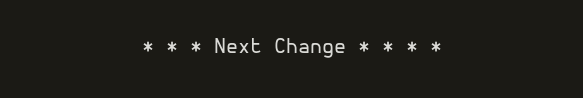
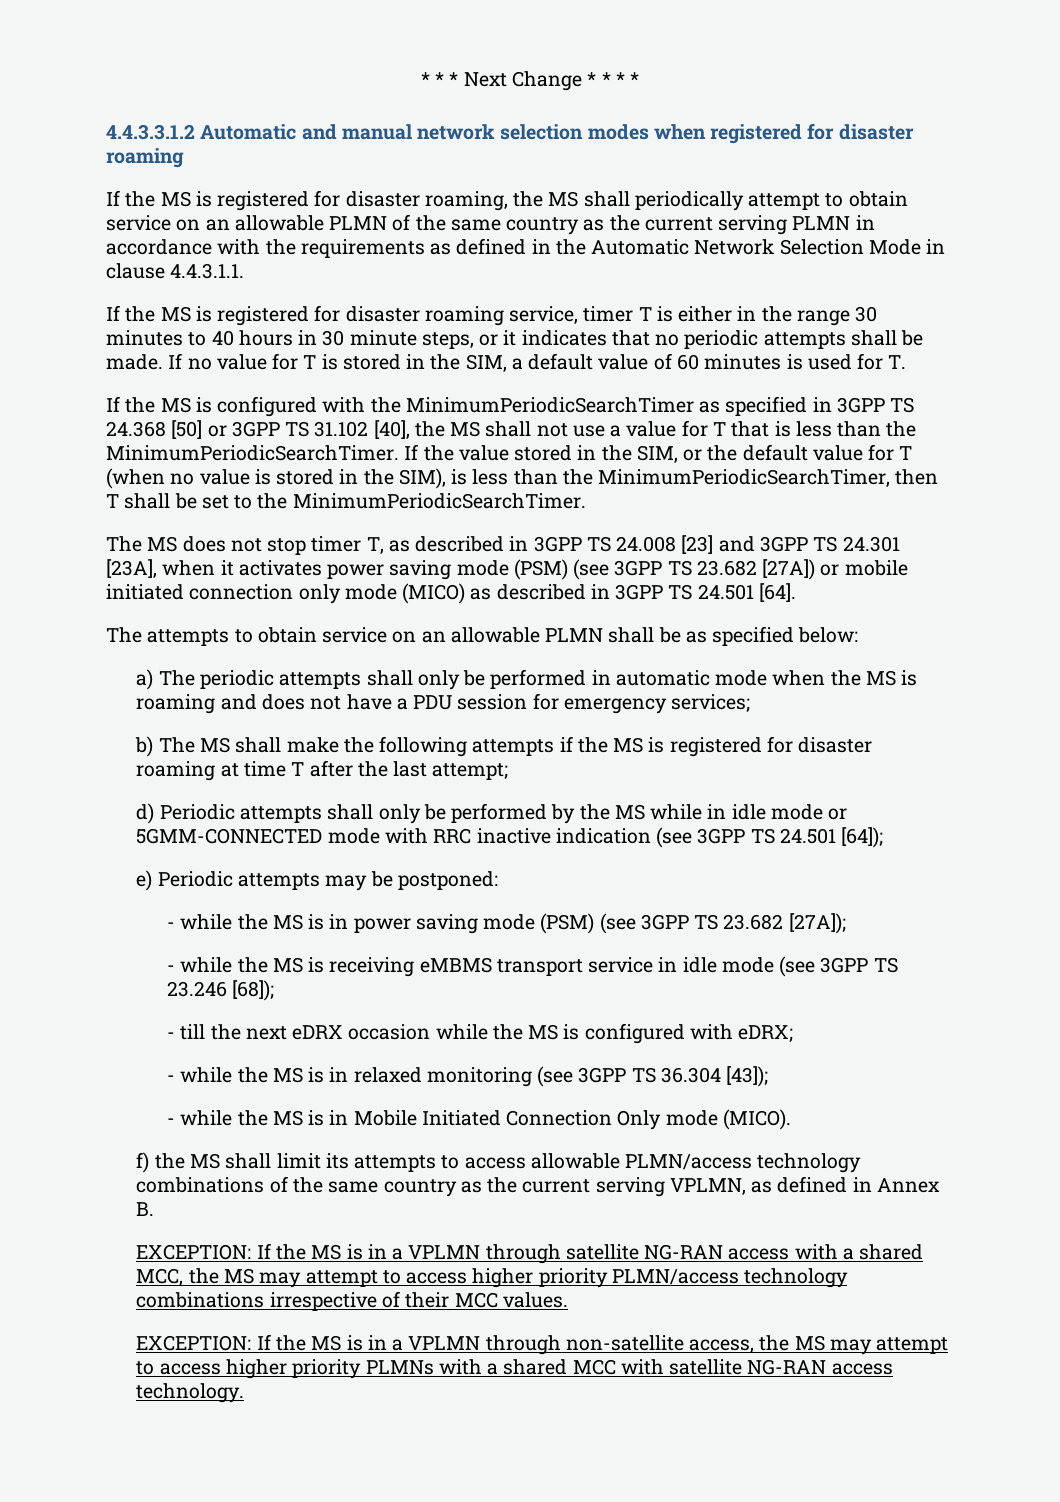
+ 4.4.3.3.1.2 Automatic and manual network selection modes when registered for disaster roaming
+ If the MS is registered for disaster roaming, the MS shall periodically attempt to obtain service on an allowable PLMN of the same country as the current serving PLMN in accordance with the requirements as defined in the Automatic Network Selection Mode in clause 4.4.3.1.1.
+ If the MS is registered for disaster roaming service, timer T is either in the range 30 minutes to 40 hours in 30 minute steps, or it indicates that no periodic attempts shall be made. If no value for T is stored in the SIM, a default value of 60 minutes is used for T.
+ If the MS is configured with the MinimumPeriodicSearchTimer as specified in 3GPP TS 24.368 [50] or 3GPP TS 31.102 [40], the MS shall not use a value for T that is less than the MinimumPeriodicSearchTimer. If the value stored in the SIM, or the default value for T (when no value is stored in the SIM), is less than the MinimumPeriodicSearchTimer, then T shall be set to the MinimumPeriodicSearchTimer.
+ The MS does not stop timer T, as described in 3GPP TS 24.008 [23] and 3GPP TS 24.301 [23A], when it activates power saving mode (PSM) (see 3GPP TS 23.682 [27A]) or mobile initiated connection only mode (MICO) as described in 3GPP TS 24.501 [64].
+ The attempts to obtain service on an allowable PLMN shall be as specified below:
+ a) The periodic attempts shall only be performed in automatic mode when the MS is roaming and does not have a PDU session for emergency services;
+ b) The MS shall make the following attempts if the MS is registered for disaster roaming at time T after the last attempt;
+ d) Periodic attempts shall only be performed by the MS while in idle mode or 5GMM-CONNECTED mode with RRC inactive indication (see 3GPP TS 24.501 [64]);
+ e) Periodic attempts may be postponed:
+ - while the MS is in power saving mode (PSM) (see 3GPP TS 23.682 [27A]);
+ - while the MS is receiving eMBMS transport service in idle mode (see 3GPP TS 23.246 [68]);
+ - till the next eDRX occasion while the MS is configured with eDRX;
+ - while the MS is in relaxed monitoring (see 3GPP TS 36.304 [43]);
+ - while the MS is in Mobile Initiated Connection Only mode (MICO).
+ f) the MS shall limit its attempts to access allowable PLMN/access technology combinations of the same country as the current serving VPLMN, as defined in Annex B.
+ EXCEPTION: If the MS is in a VPLMN through satellite NG-RAN access with a shared MCC, the MS may attempt to access higher priority PLMN/access technology combinations irrespective of their MCC values.
+ EXCEPTION: If the MS is in a VPLMN through non-satellite access, the MS may attempt to access higher priority PLMNs with a shared MCC with satellite NG-RAN access technology.

